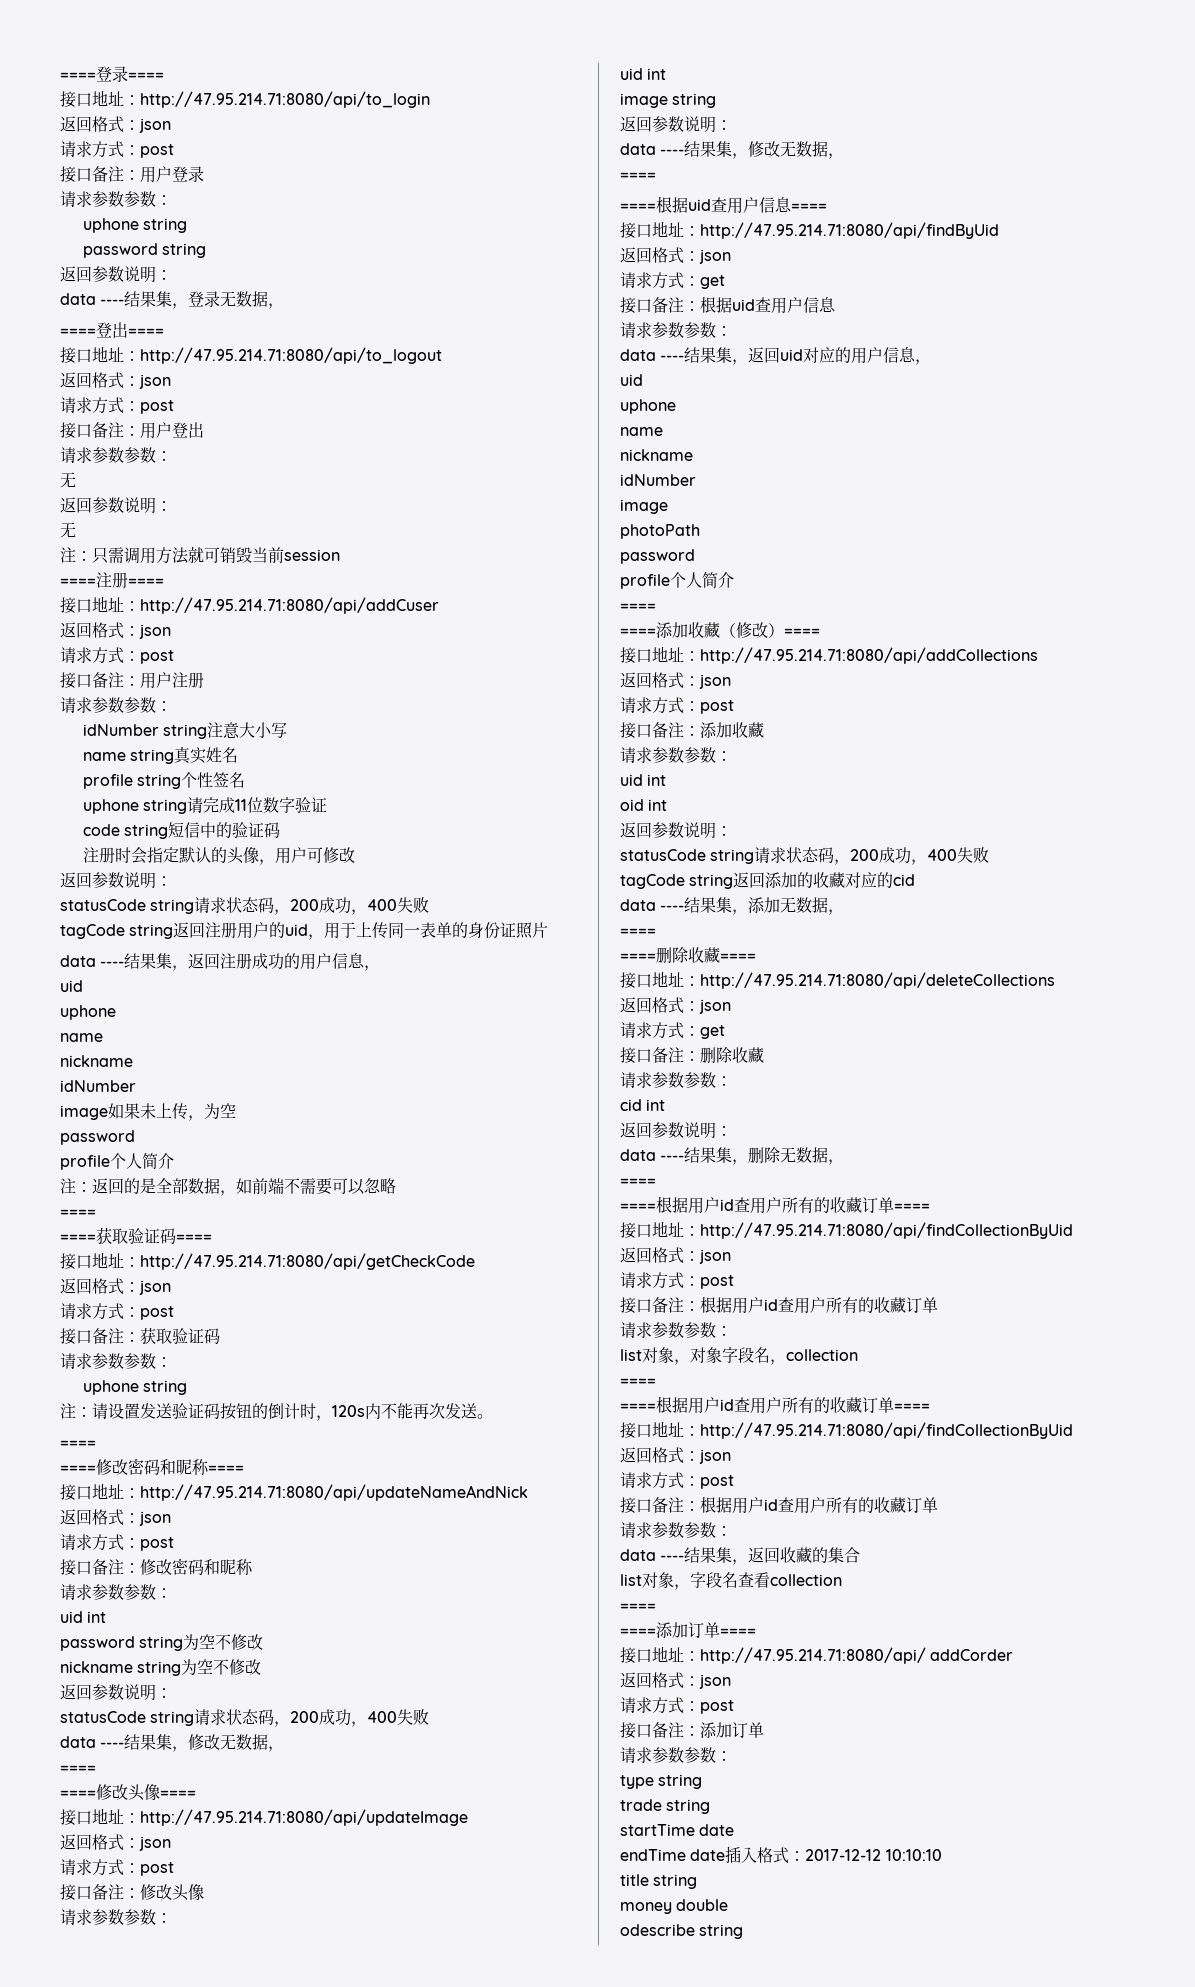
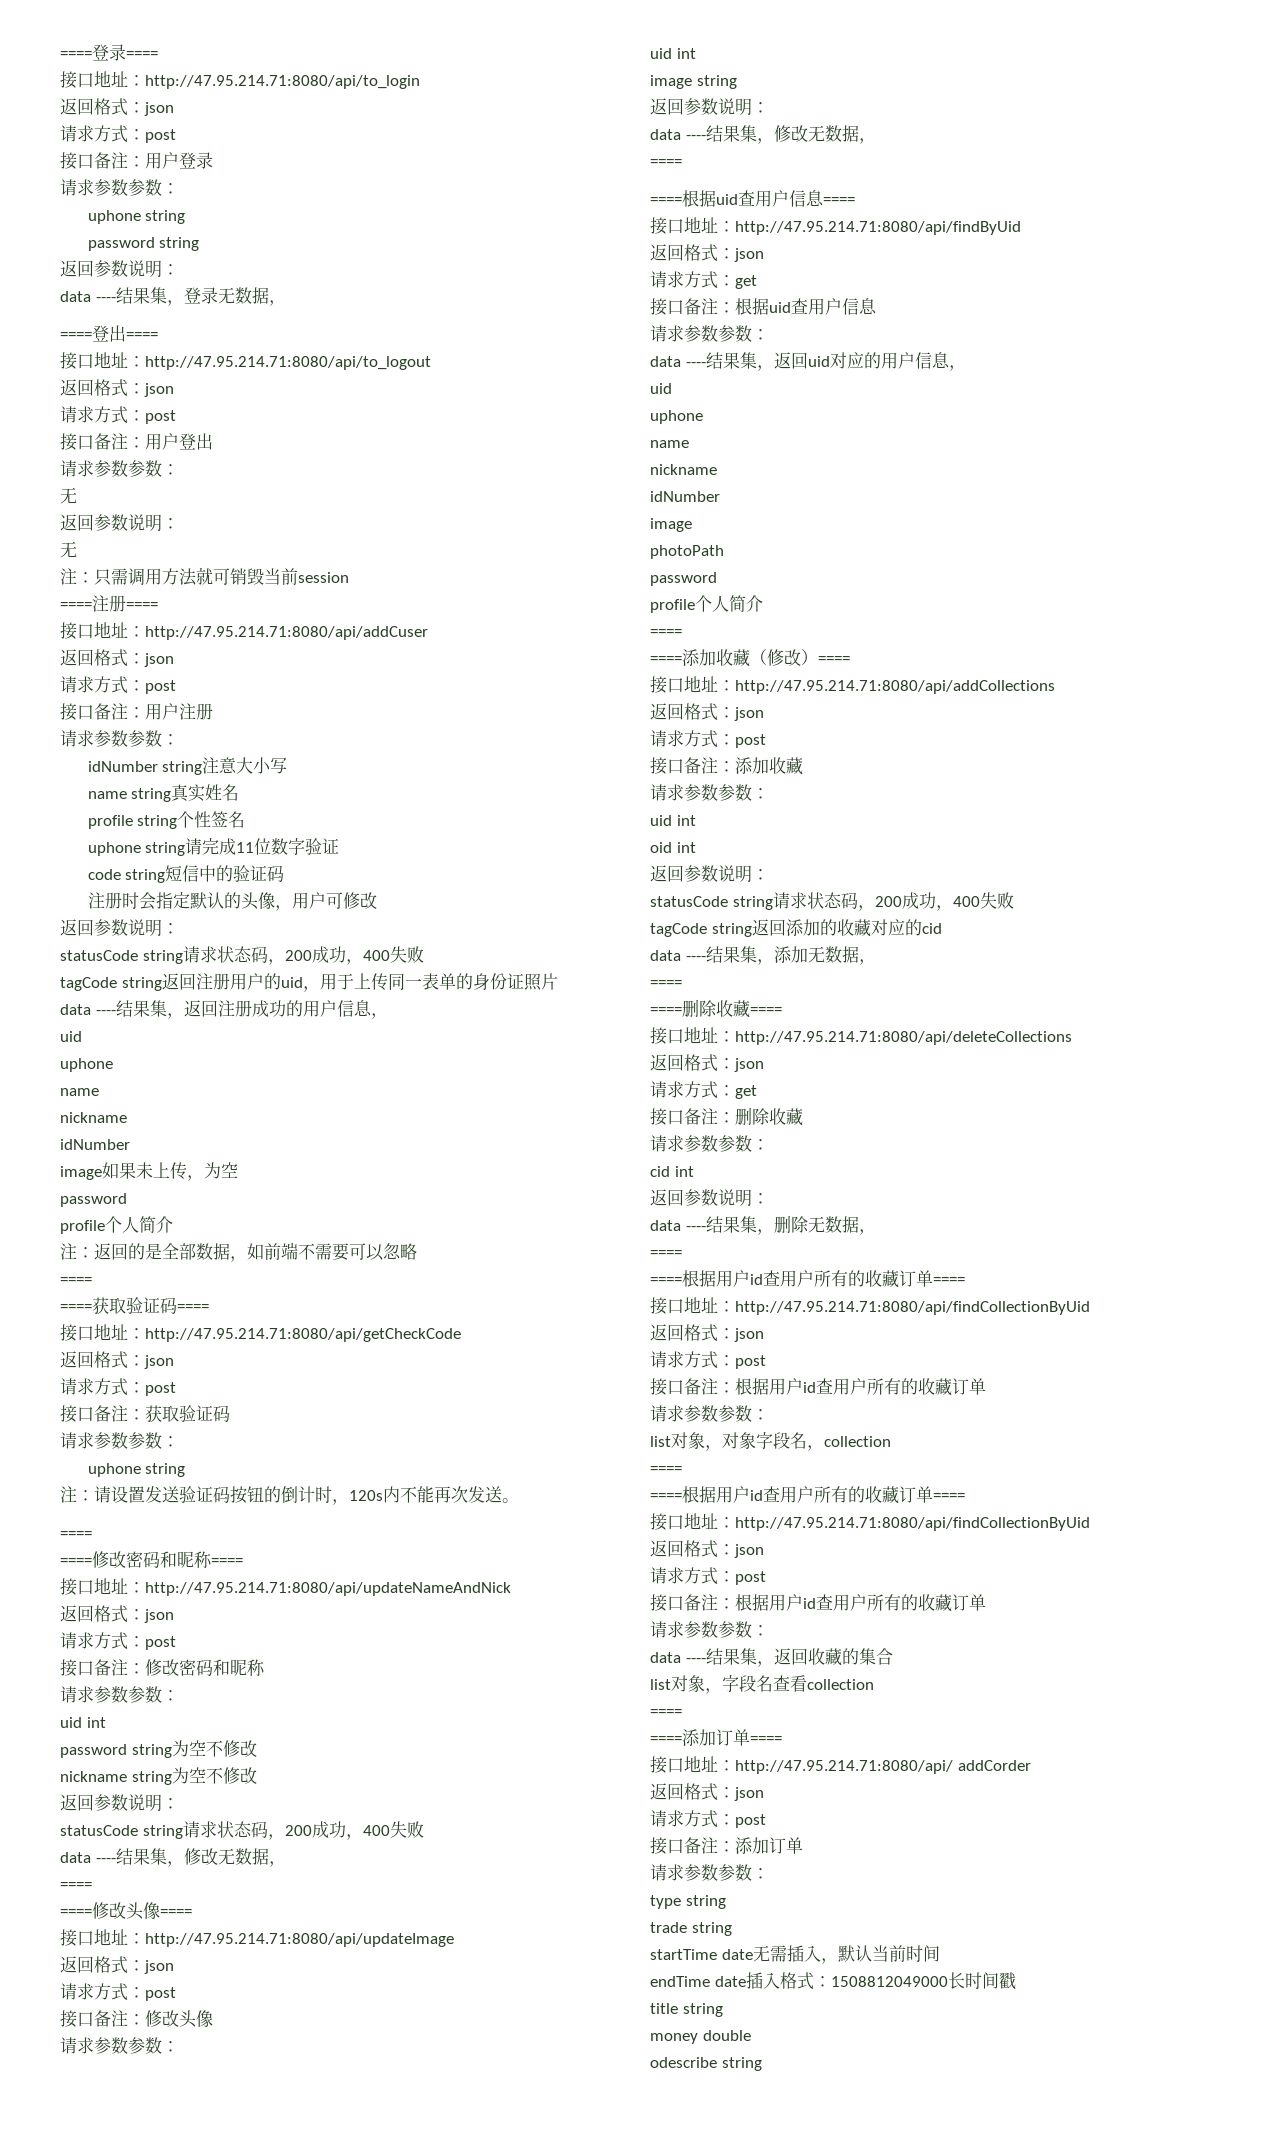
- startTime date
+ startTime date无需插入，默认当前时间
- endTime date插入格式：2017-12-12 10:10:10
+ endTime date插入格式：1508812049000长时间戳

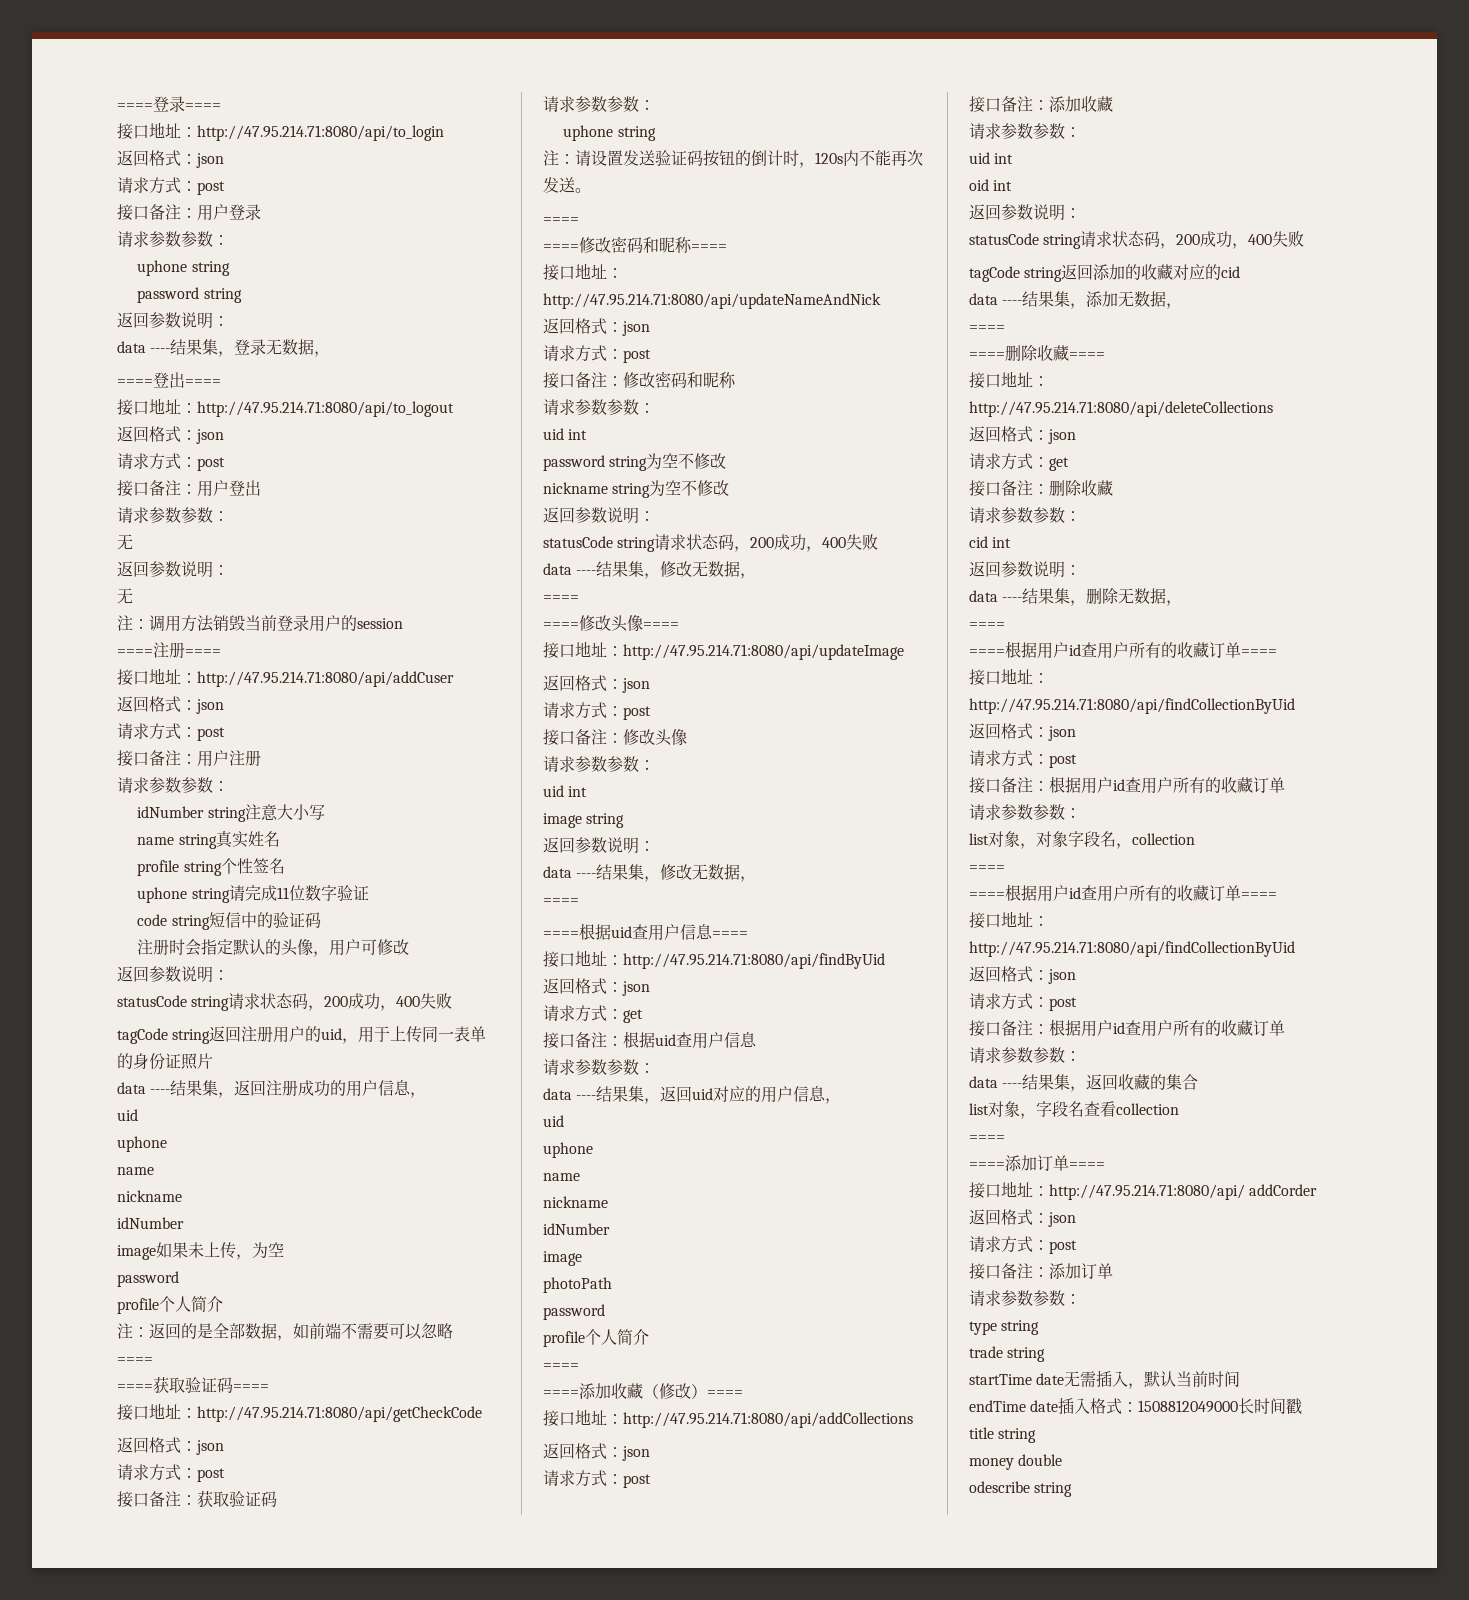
- 注：只需调用方法就可销毁当前session
+ 注：调用方法销毁当前登录用户的session

